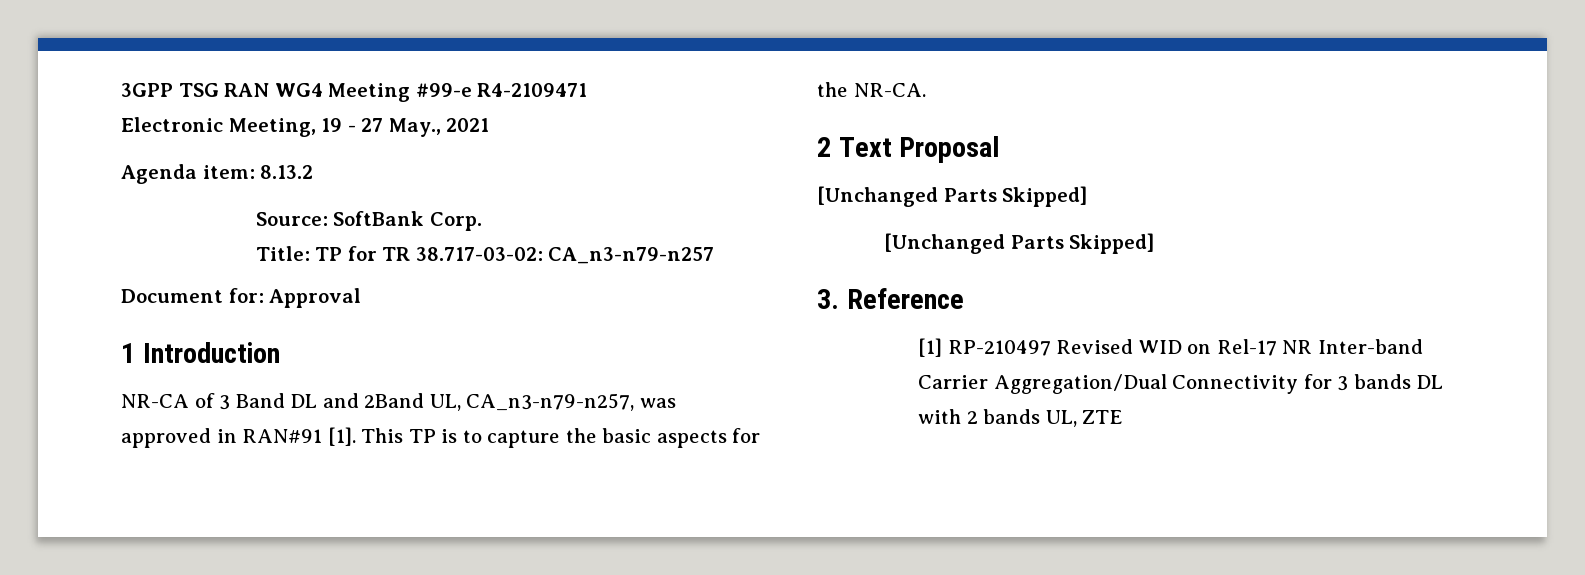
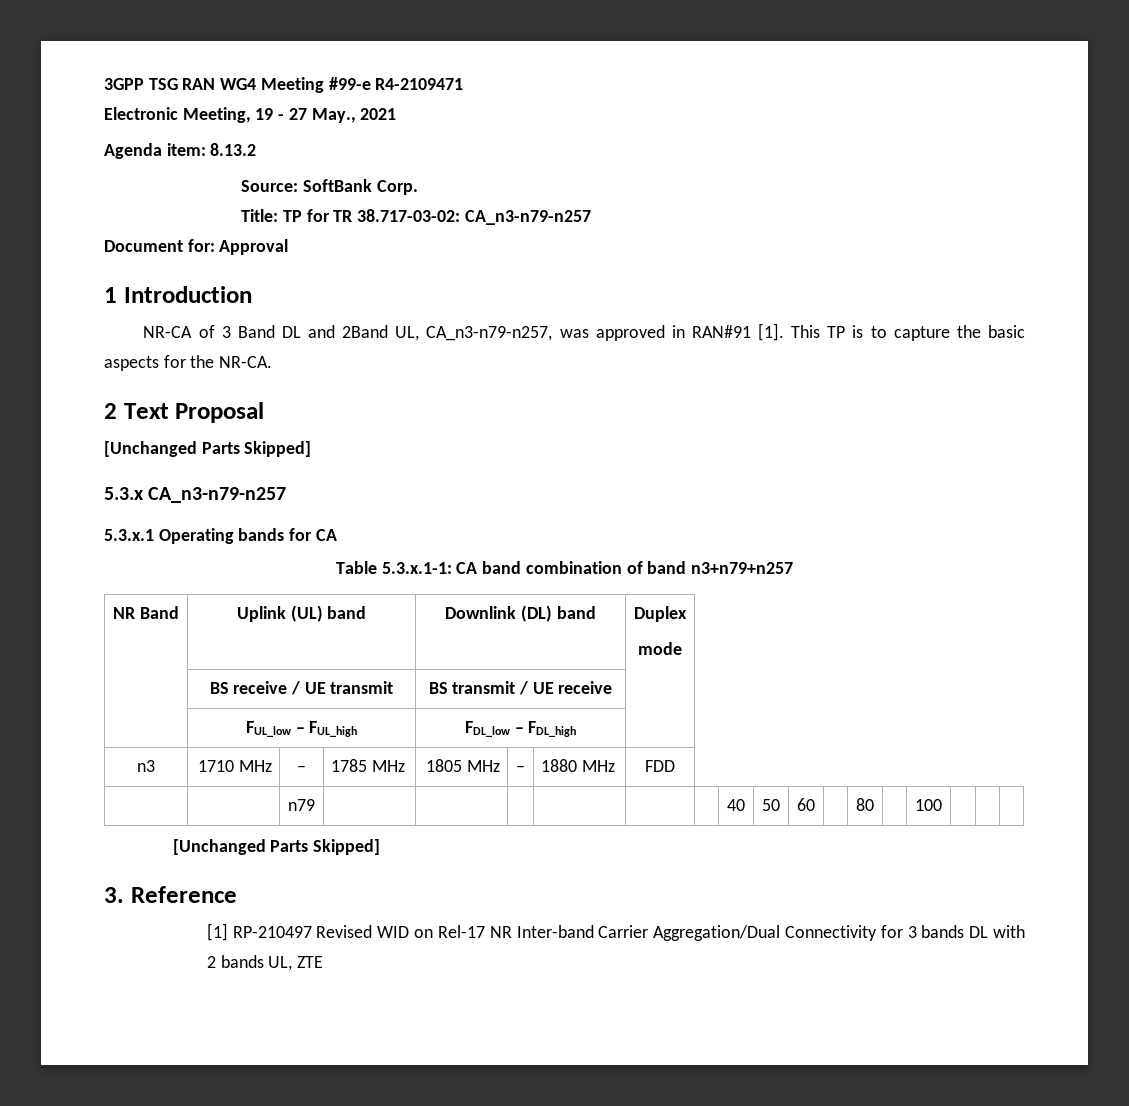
+ 5.3.x CA_n3-n79-n257
+ 5.3.x.1 Operating bands for CA
+ Table 5.3.x.1-1: CA band combination of band n3+n79+n257
+ NR Band | Uplink (UL) band | Downlink (DL) band | Duplex
+ mode
+ | BS receive / UE transmit | BS transmit / UE receive |
+ | FUL_low – FUL_high | FDL_low – FDL_high |
+ n3 | 1710 MHz | – | 1785 MHz | 1805 MHz | – | 1880 MHz | FDD
+ | | n79 | | | | | | | 40 | 50 | 60 | | 80 | | 100 | | |

